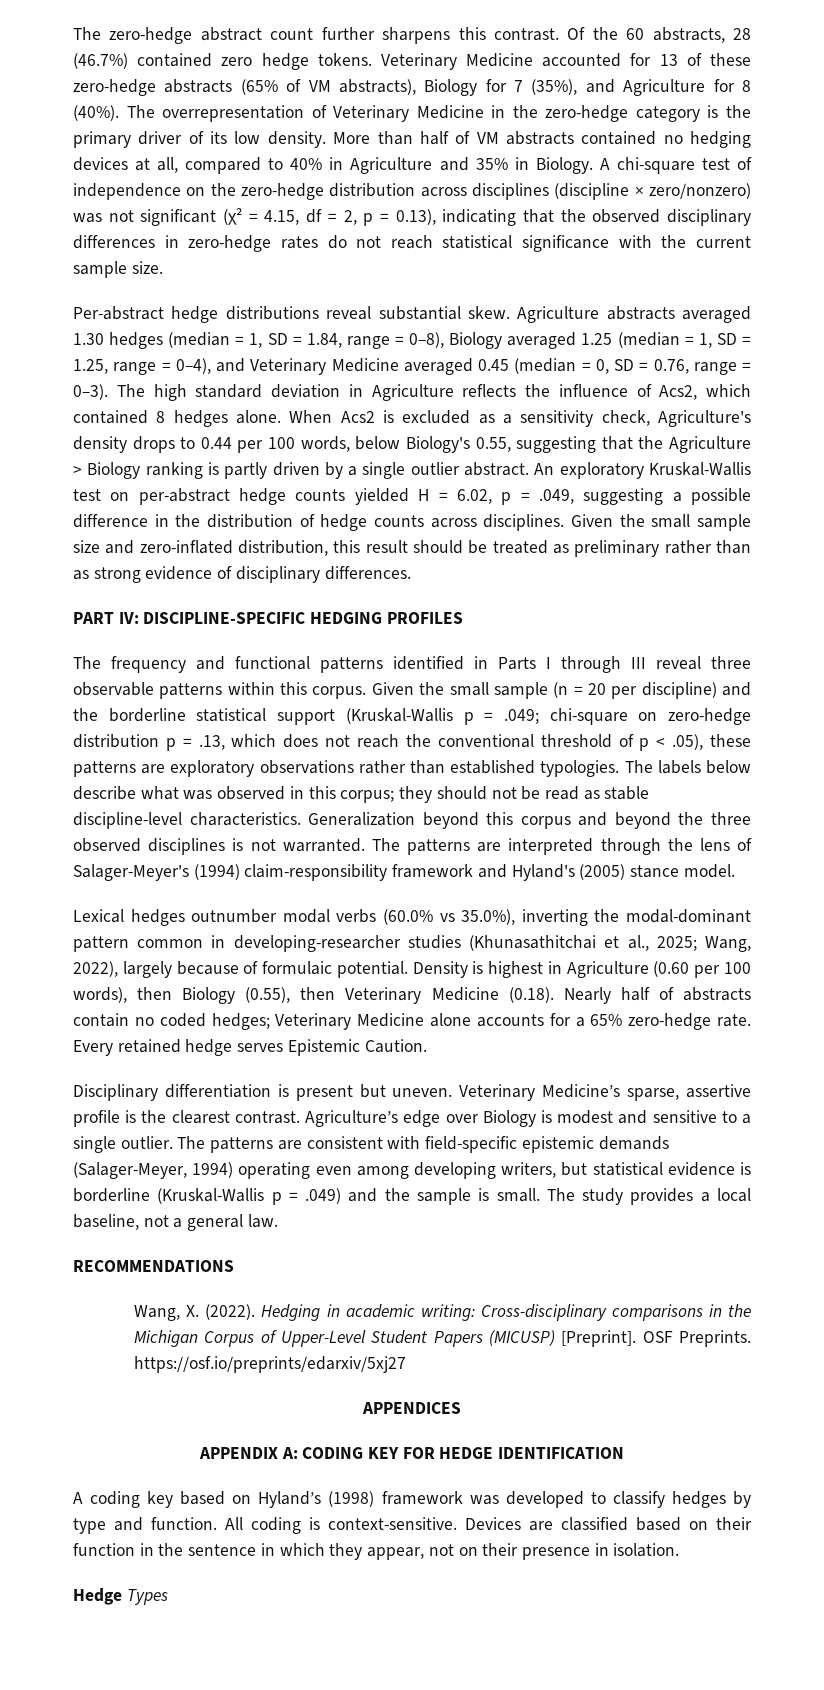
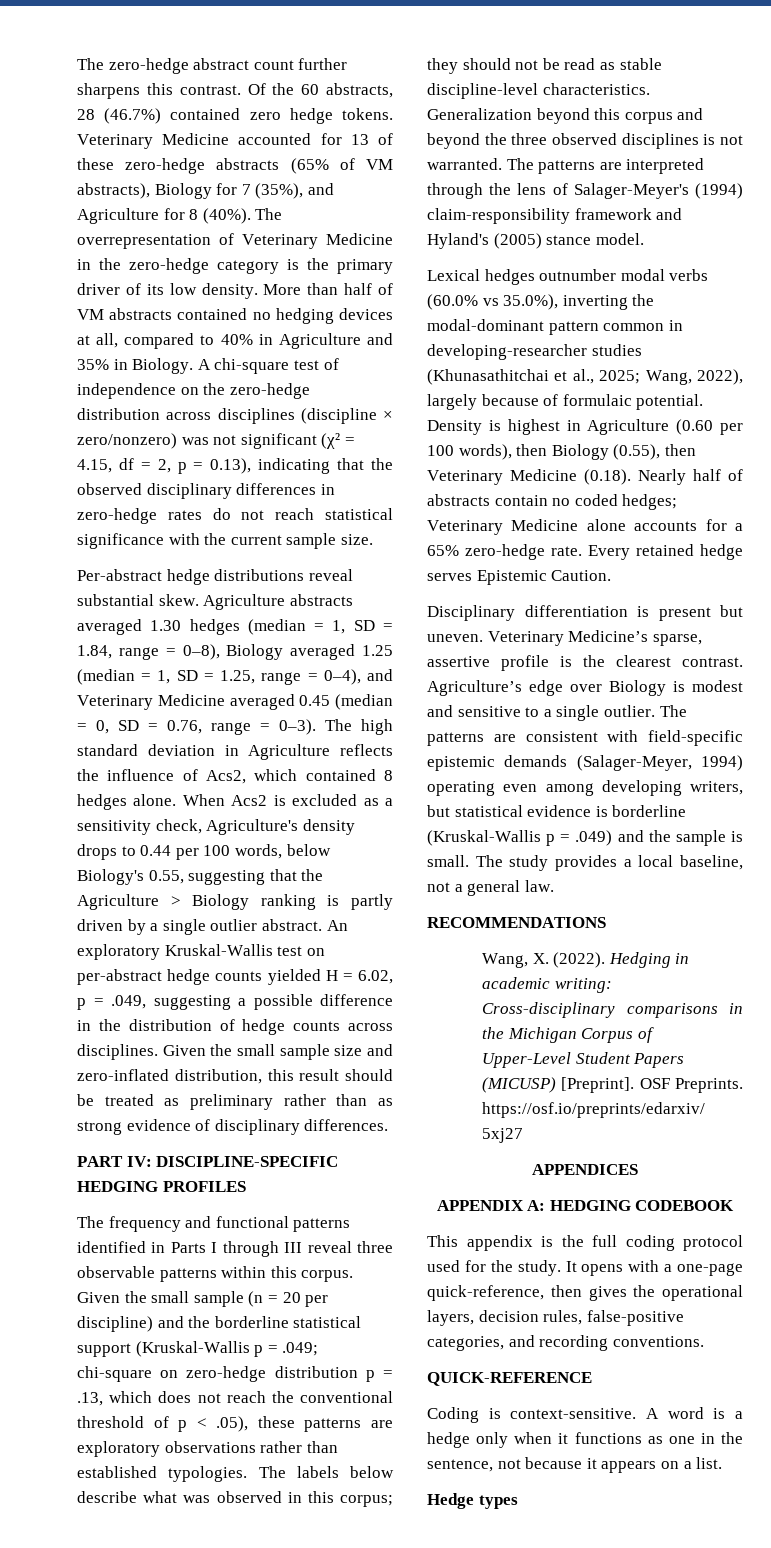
- APPENDIX A: CODING KEY FOR HEDGE IDENTIFICATION
- A coding key based on Hyland’s (1998) framework was developed to classify hedges by type and function. All coding is context-sensitive. Devices are classified based on their function in the sentence in which they appear, not on their presence in isolation.
+ APPENDIX A: HEDGING CODEBOOK
+ This appendix is the full coding protocol used for the study. It opens with a one-page quick-reference, then gives the operational layers, decision rules, false-positive categories, and recording conventions.
+ QUICK-REFERENCE
+ Coding is context-sensitive. A word is a hedge only when it functions as one in the sentence, not because it appears on a list.
- Hedge Types
+ Hedge types

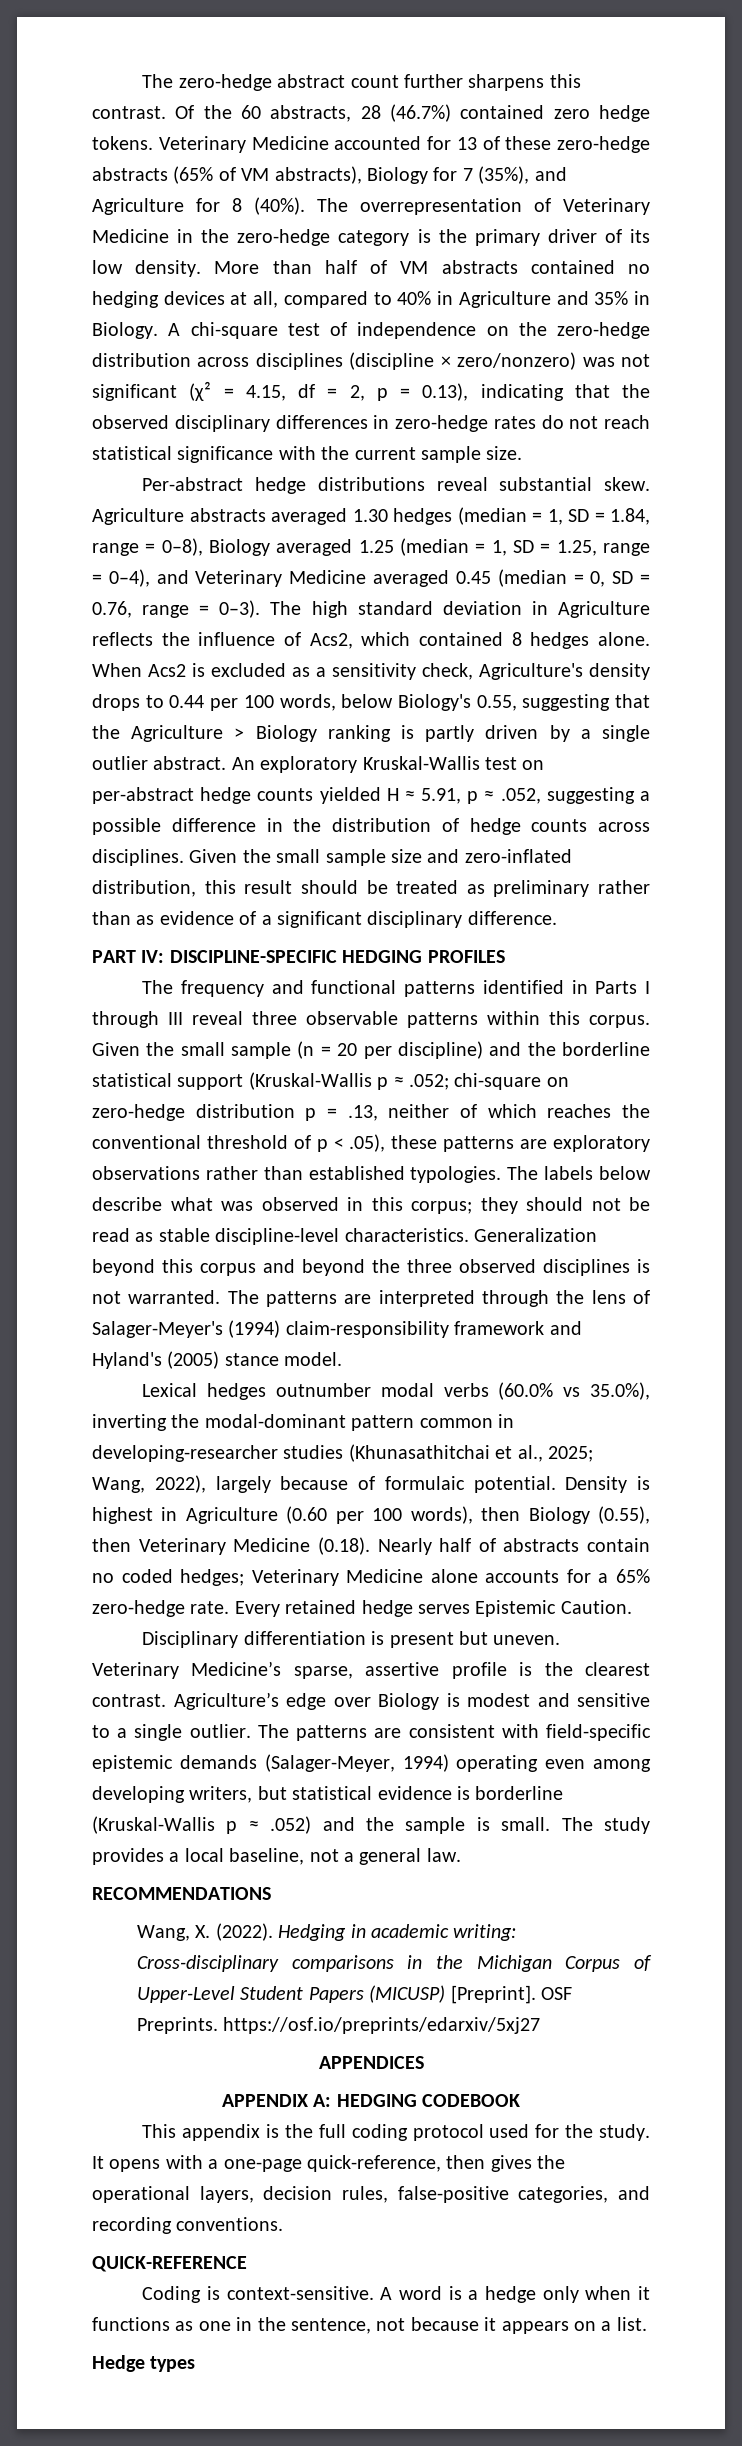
- An exploratory Kruskal-Wallis test on per-abstract hedge counts yielded H = 6.02, p = .049, suggesting a possible difference in the distribution of hedge counts across disciplines.
+ An exploratory Kruskal-Wallis test on per-abstract hedge counts yielded H ≈ 5.91, p ≈ .052, suggesting a possible difference in the distribution of hedge counts across disciplines.
- Given the small sample size and zero-inflated distribution, this result should be treated as preliminary rather than as strong evidence of disciplinary differences.
+ Given the small sample size and zero-inflated distribution, this result should be treated as preliminary rather than as evidence of a significant disciplinary difference.
- Given the small sample (n = 20 per discipline) and the borderline statistical support (Kruskal-Wallis p = .049; chi-square on zero-hedge distribution p = .13, which does not reach the conventional threshold of p < .05), these patterns are exploratory observations rather than established typologies.
+ Given the small sample (n = 20 per discipline) and the borderline statistical support (Kruskal-Wallis p ≈ .052; chi-square on zero-hedge distribution p = .13, neither of which reaches the conventional threshold of p < .05), these patterns are exploratory observations rather than established typologies.
- The patterns are consistent with field-specific epistemic demands (Salager-Meyer, 1994) operating even among developing writers, but statistical evidence is borderline (Kruskal-Wallis p = .049) and the sample is small.
+ The patterns are consistent with field-specific epistemic demands (Salager-Meyer, 1994) operating even among developing writers, but statistical evidence is borderline (Kruskal-Wallis p ≈ .052) and the sample is small.

